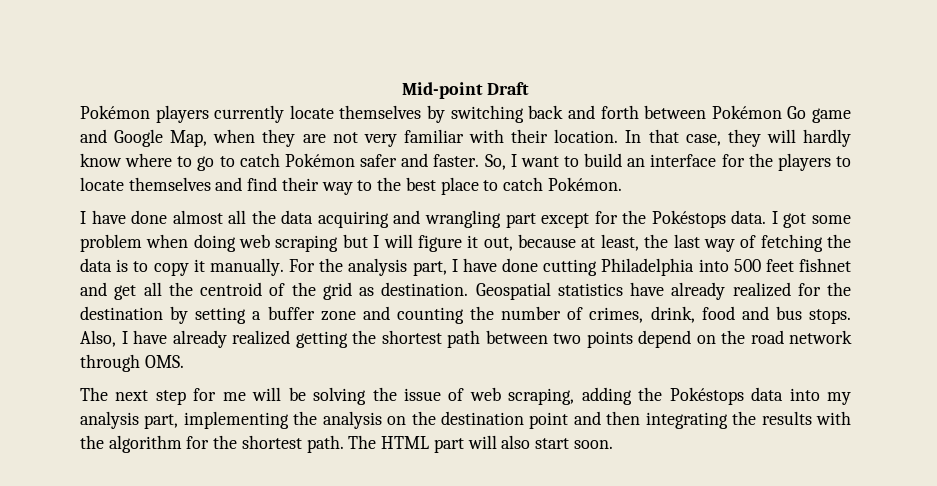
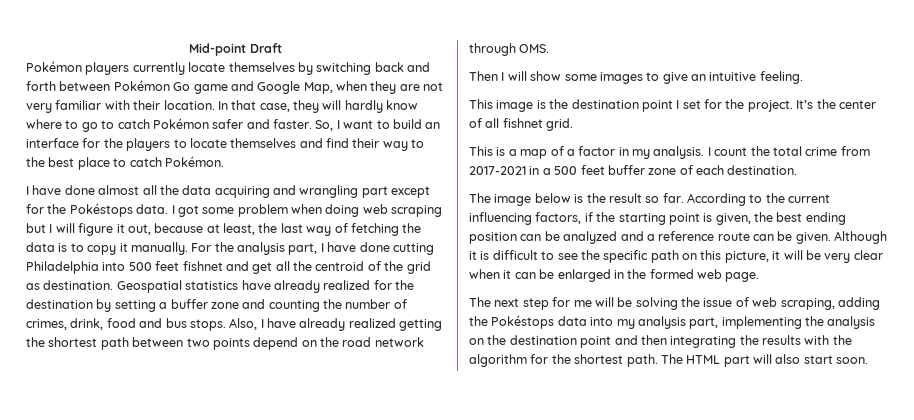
+ Then I will show some images to give an intuitive feeling.
+ This image is the destination point I set for the project. It’s the center of all fishnet grid.
+ This is a map of a factor in my analysis. I count the total crime from 2017-2021 in a 500 feet buffer zone of each destination.
+ The image below is the result so far. According to the current influencing factors, if the starting point is given, the best ending position can be analyzed and a reference route can be given. Although it is difficult to see the specific path on this picture, it will be very clear when it can be enlarged in the formed web page.

